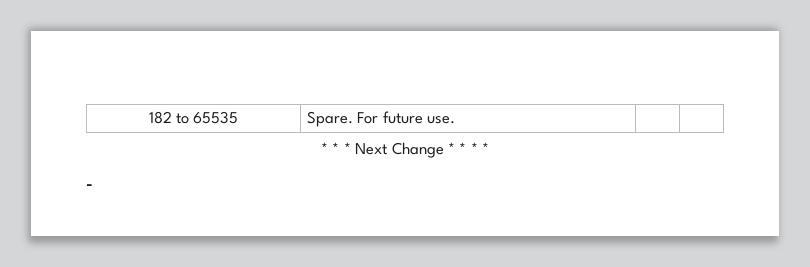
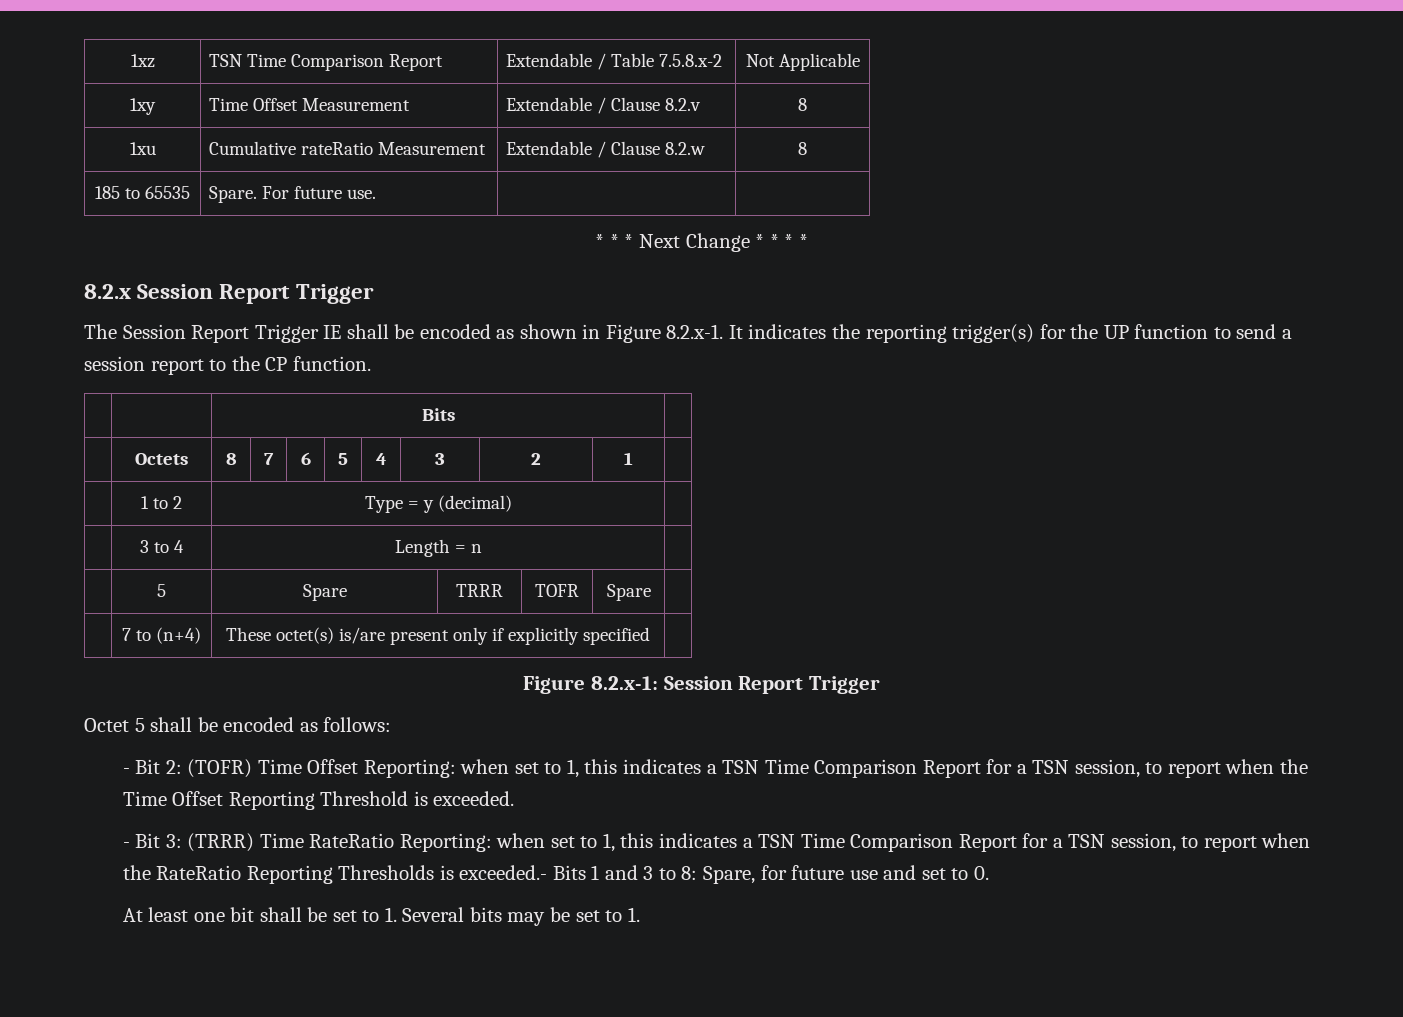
- 182 to 65535 | Spare. For future use. | |
+ 1xz | TSN Time Comparison Report | Extendable / Table 7.5.8.x-2 | Not Applicable
+ 1xy | Time Offset Measurement | Extendable / Clause 8.2.v | 8
+ 1xu | Cumulative rateRatio Measurement | Extendable / Clause 8.2.w | 8
+ 185 to 65535 | Spare. For future use. | |
- -
+ 8.2.x Session Report Trigger
+ The Session Report Trigger IE shall be encoded as shown in Figure 8.2.x-1. It indicates the reporting trigger(s) for the UP function to send a session report to the CP function.
+ | | Bits |
+ | Octets | 8 | 7 | 6 | 5 | 4 | 3 | 2 | 1 |
+ | 1 to 2 | Type = y (decimal) |
+ | 3 to 4 | Length = n |
+ | 5 | Spare | TRRR | TOFR | Spare |
+ | 7 to (n+4) | These octet(s) is/are present only if explicitly specified |
+ Figure 8.2.x-1: Session Report Trigger
+ Octet 5 shall be encoded as follows:
+ - Bit 2: (TOFR) Time Offset Reporting: when set to 1, this indicates a TSN Time Comparison Report for a TSN session, to report when the Time Offset Reporting Threshold is exceeded.
+ - Bit 3: (TRRR) Time RateRatio Reporting: when set to 1, this indicates a TSN Time Comparison Report for a TSN session, to report when the RateRatio Reporting Thresholds is exceeded.- Bits 1 and 3 to 8: Spare, for future use and set to 0.
+ At least one bit shall be set to 1. Several bits may be set to 1.

